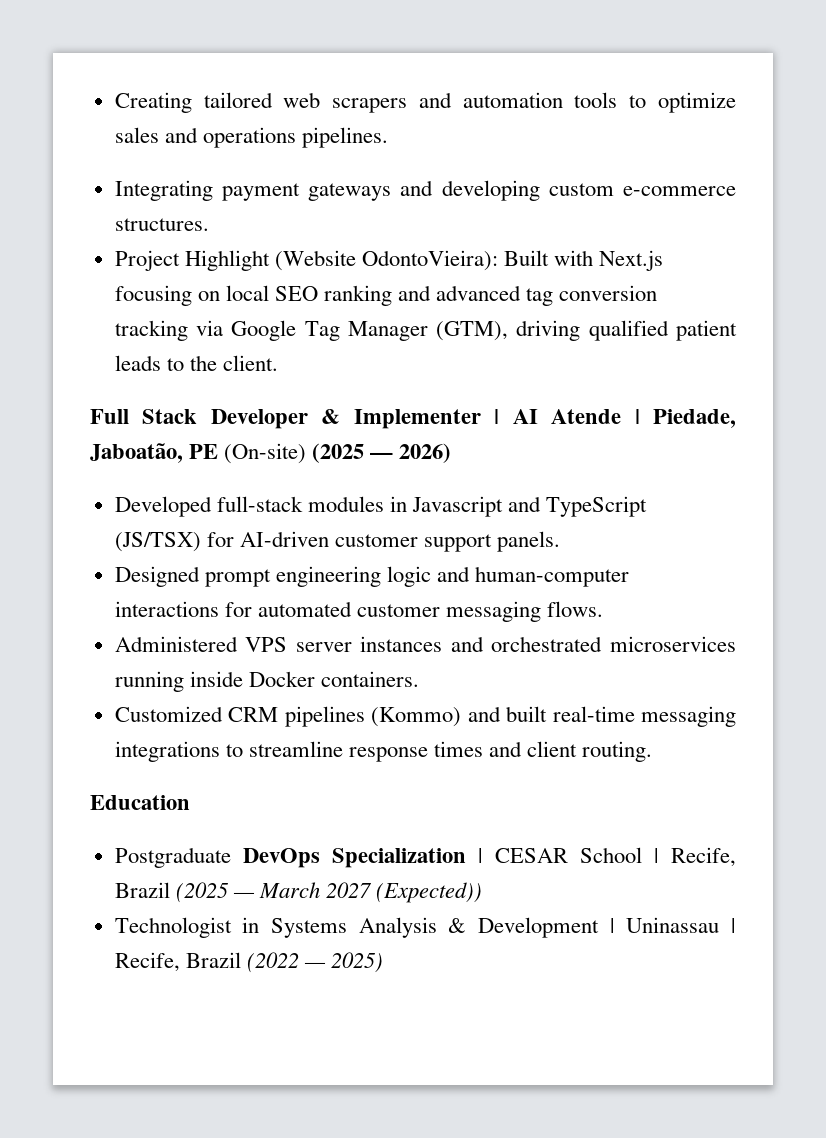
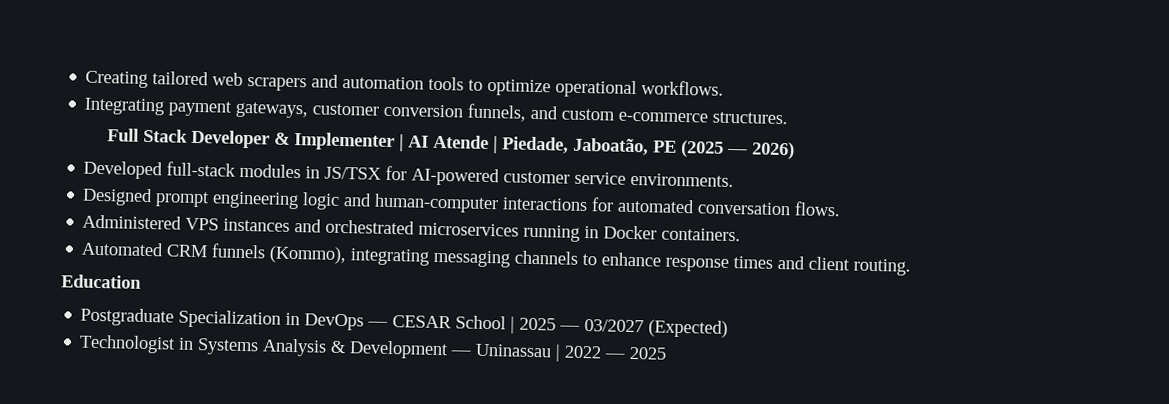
- Creating tailored web scrapers and automation tools to optimize sales and operations pipelines.
- Integrating payment gateways and developing custom e-commerce structures.
- Project Highlight (Website OdontoVieira): Built with Next.js focusing on local SEO ranking and advanced tag conversion tracking via Google Tag Manager (GTM), driving qualified patient leads to the client.
+ Creating tailored web scrapers and automation tools to optimize operational workflows.
+ Integrating payment gateways, customer conversion funnels, and custom e-commerce structures.
- Full Stack Developer & Implementer | AI Atende | Piedade, Jaboatão, PE (On-site) (2025 — 2026)
+ Full Stack Developer & Implementer | AI Atende | Piedade, Jaboatão, PE (2025 — 2026)
- Developed full-stack modules in Javascript and TypeScript (JS/TSX) for AI-driven customer support panels.
+ Developed full-stack modules in JS/TSX for AI-powered customer service environments.
- Designed prompt engineering logic and human-computer interactions for automated customer messaging flows.
+ Designed prompt engineering logic and human-computer interactions for automated conversation flows.
- Administered VPS server instances and orchestrated microservices running inside Docker containers.
+ Administered VPS instances and orchestrated microservices running in Docker containers.
- Customized CRM pipelines (Kommo) and built real-time messaging integrations to streamline response times and client routing.
+ Automated CRM funnels (Kommo), integrating messaging channels to enhance response times and client routing.
- Postgraduate DevOps Specialization | CESAR School | Recife, Brazil (2025 — March 2027 (Expected))
+ Postgraduate Specialization in DevOps — CESAR School | 2025 — 03/2027 (Expected)
- Technologist in Systems Analysis & Development | Uninassau | Recife, Brazil (2022 — 2025)
+ Technologist in Systems Analysis & Development — Uninassau | 2022 — 2025

